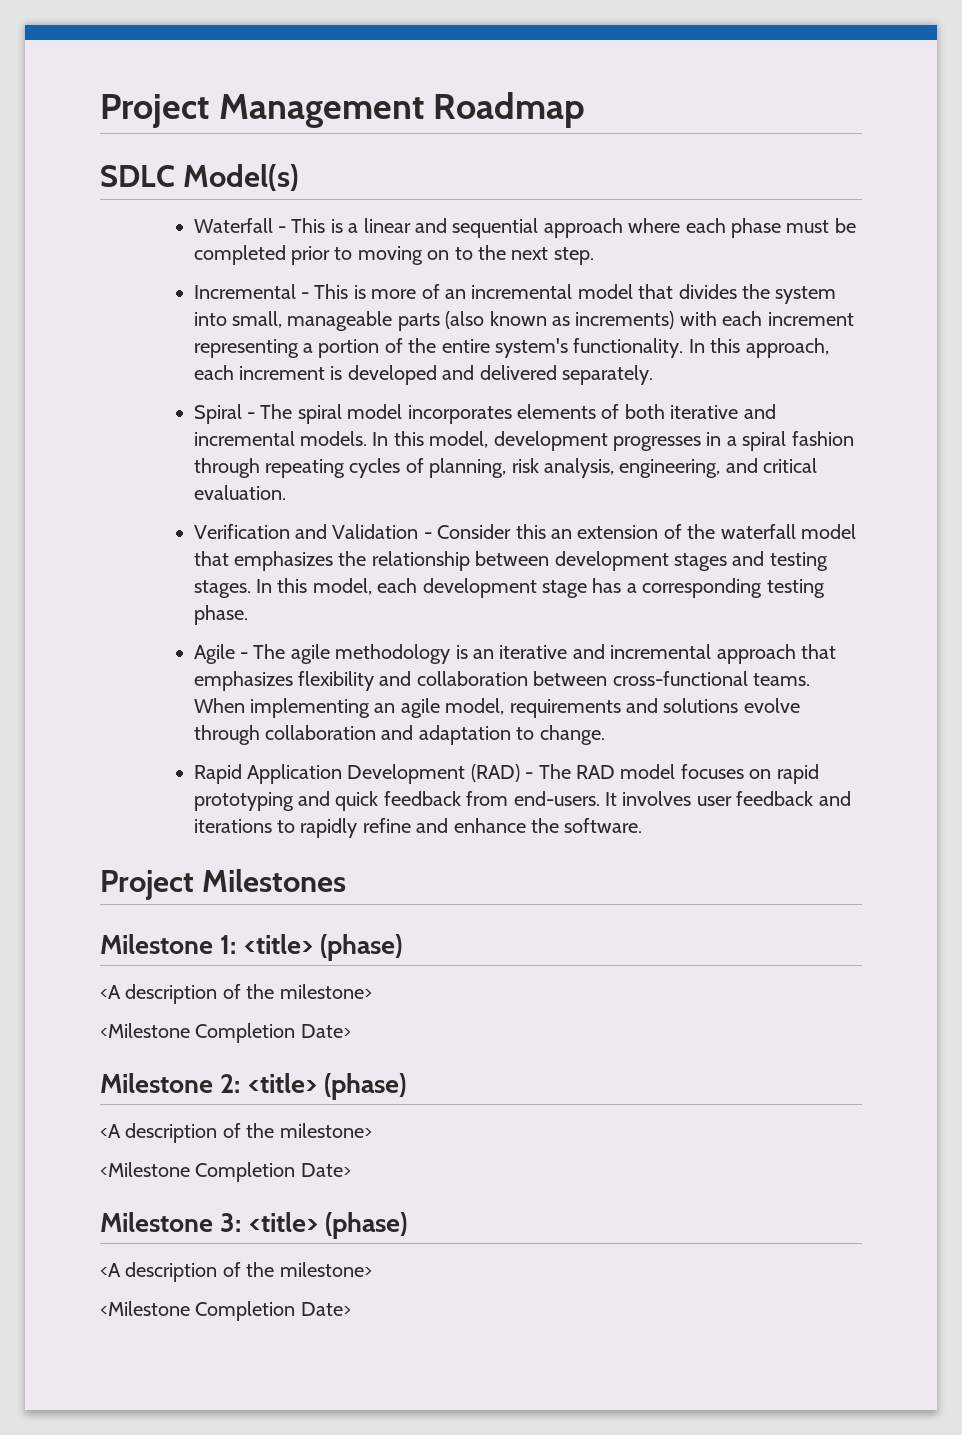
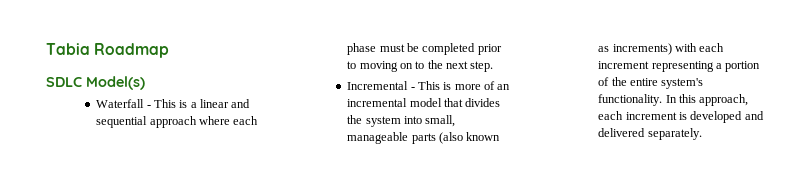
- Project Management Roadmap
+ Tabia Roadmap
- Spiral - The spiral model incorporates elements of both iterative and incremental models. In this model, development progresses in a spiral fashion through repeating cycles of planning, risk analysis, engineering, and critical evaluation.
- Verification and Validation - Consider this an extension of the waterfall model that emphasizes the relationship between development stages and testing stages. In this model, each development stage has a corresponding testing phase.
- Agile - The agile methodology is an iterative and incremental approach that emphasizes flexibility and collaboration between cross-functional teams. When implementing an agile model, requirements and solutions evolve through collaboration and adaptation to change.
- Rapid Application Development (RAD) - The RAD model focuses on rapid prototyping and quick feedback from end-users. It involves user feedback and iterations to rapidly refine and enhance the software.
- Project Milestones
- Milestone 1: <title> (phase)
- <A description of the milestone>
- <Milestone Completion Date>
- Milestone 2: <title> (phase)
- <A description of the milestone>
- <Milestone Completion Date>
- Milestone 3: <title> (phase)
- <A description of the milestone>
- <Milestone Completion Date>

